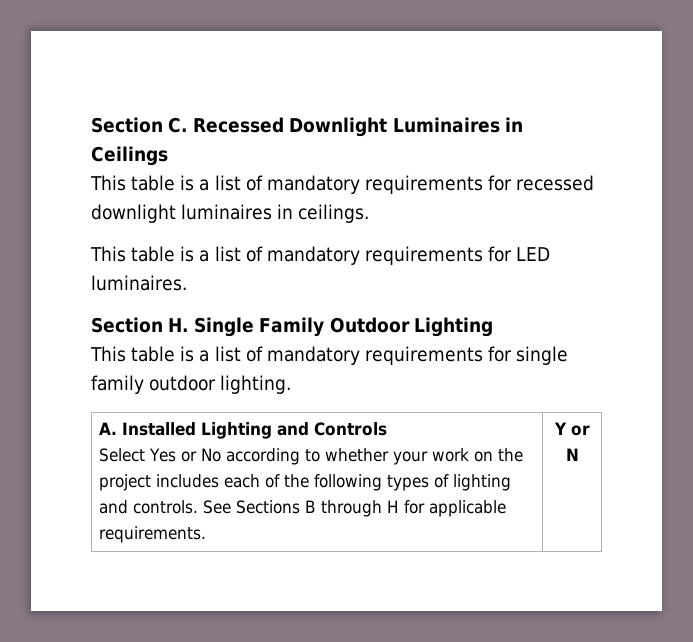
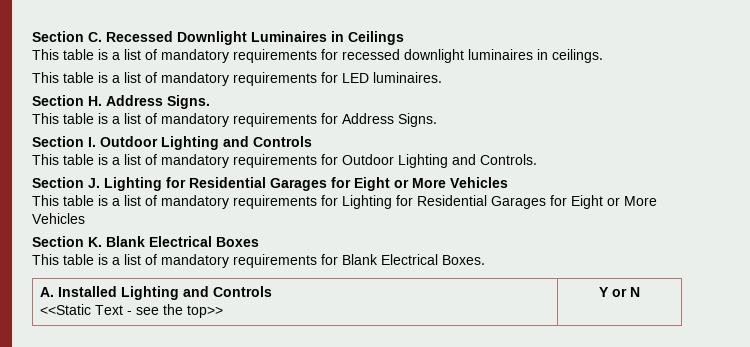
- Section H. Single Family Outdoor Lighting
- This table is a list of mandatory requirements for single family outdoor lighting.
+ Section H. Address Signs.
+ This table is a list of mandatory requirements for Address Signs.
+ Section I. Outdoor Lighting and Controls
+ This table is a list of mandatory requirements for Outdoor Lighting and Controls.
+ Section J. Lighting for Residential Garages for Eight or More Vehicles
+ This table is a list of mandatory requirements for Lighting for Residential Garages for Eight or More Vehicles
+ Section K. Blank Electrical Boxes
+ This table is a list of mandatory requirements for Blank Electrical Boxes.
  A. Installed Lighting and Controls
- Select Yes or No according to whether your work on the project includes each of the following types of lighting and controls. See Sections B through H for applicable requirements. | Y or N
+ <<Static Text - see the top>> | Y or N

